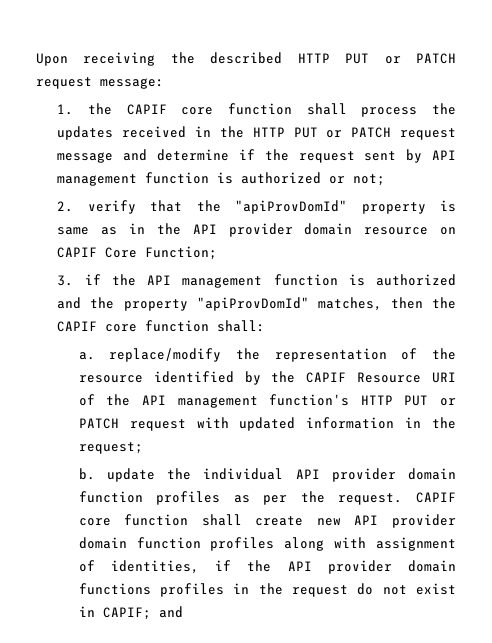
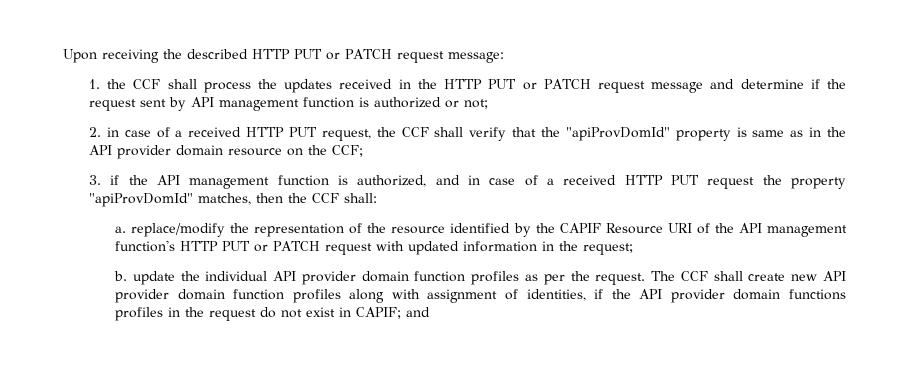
- 1. the CAPIF core function shall process the updates received in the HTTP PUT or PATCH request message and determine if the request sent by API management function is authorized or not;
+ 1. the CCF shall process the updates received in the HTTP PUT or PATCH request message and determine if the request sent by API management function is authorized or not;
- 2. verify that the "apiProvDomId" property is same as in the API provider domain resource on CAPIF Core Function;
+ 2. in case of a received HTTP PUT request, the CCF shall verify that the "apiProvDomId" property is same as in the API provider domain resource on the CCF;
- 3. if the API management function is authorized and the property "apiProvDomId" matches, then the CAPIF core function shall:
+ 3. if the API management function is authorized, and in case of a received HTTP PUT request the property "apiProvDomId" matches, then the CCF shall:
- CAPIF core function shall create new API provider domain function profiles along with assignment of identities, if the API provider domain functions profiles in the request do not exist in CAPIF; and
+ The CCF shall create new API provider domain function profiles along with assignment of identities, if the API provider domain functions profiles in the request do not exist in CAPIF; and

